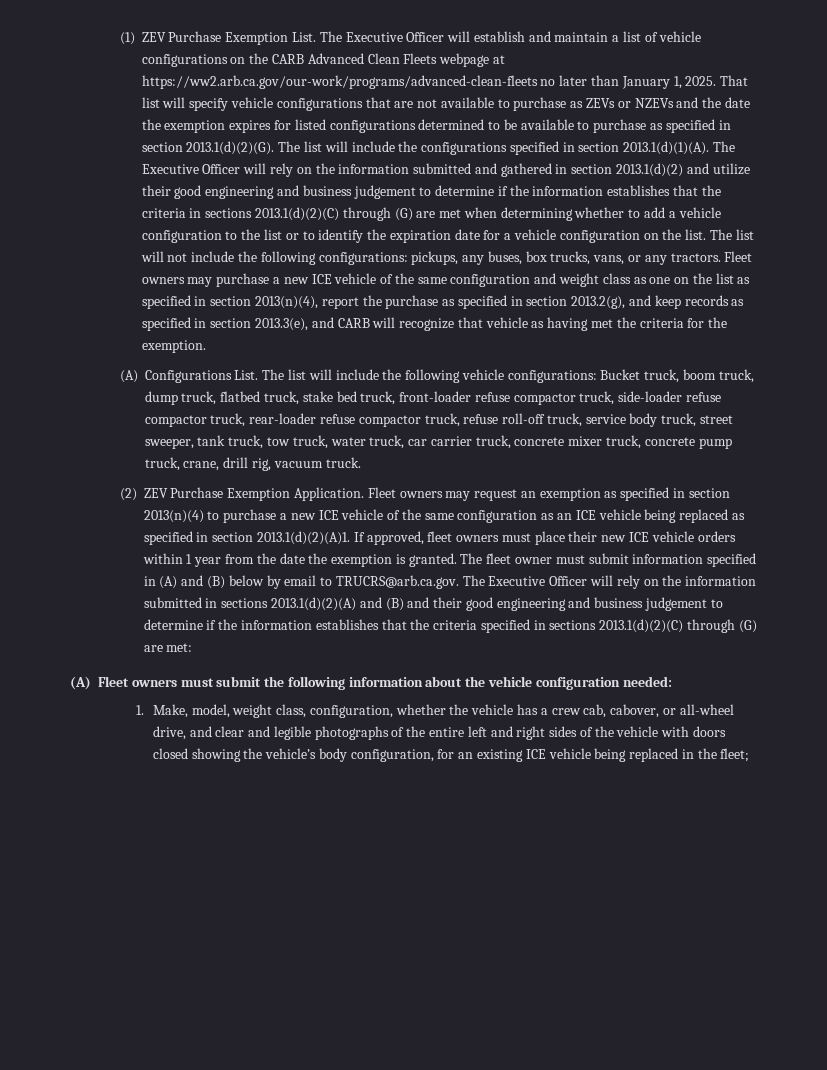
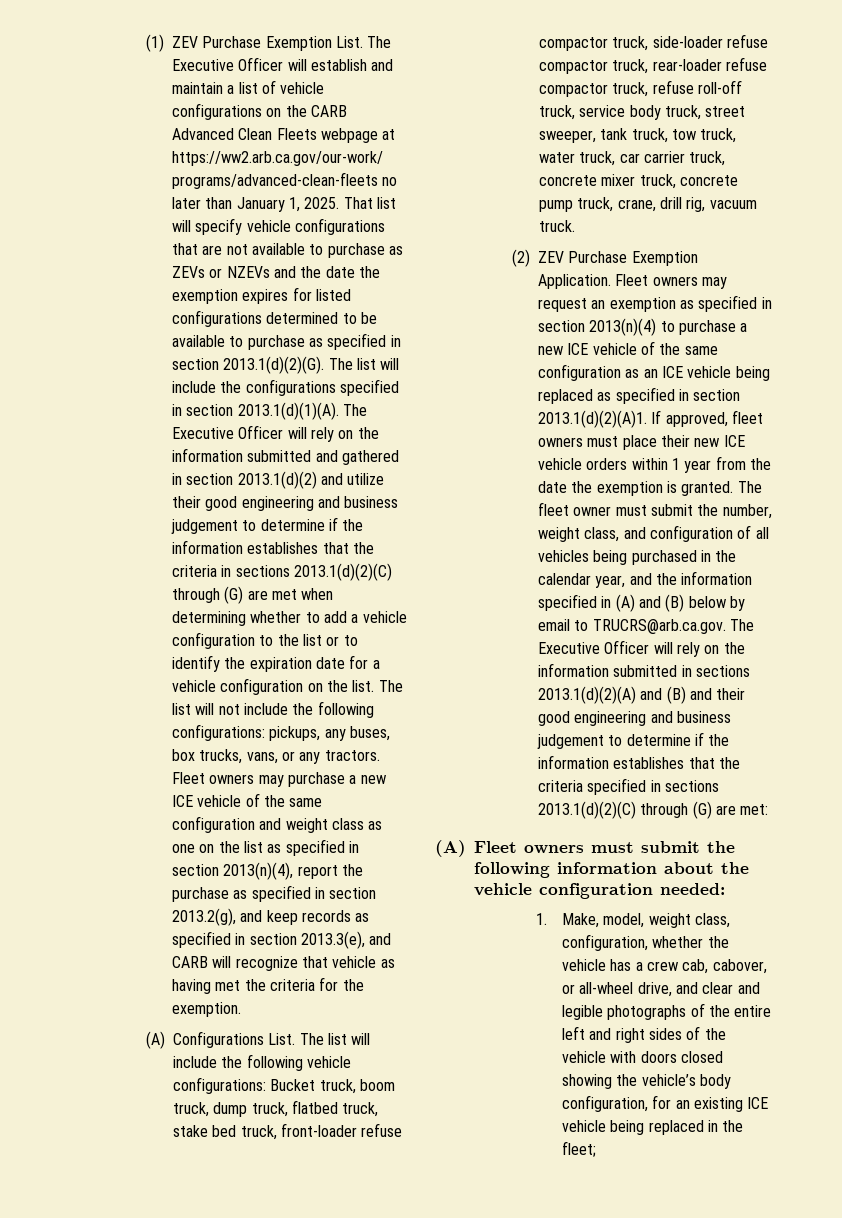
- The fleet owner must submit information specified in (A) and (B) below by email to TRUCRS@arb.ca.gov. The Executive Officer will rely on the information submitted in sections 2013.1(d)(2)(A) and (B) and their good engineering and business judgement to determine if the information establishes that the criteria specified in sections 2013.1(d)(2)(C) through (G) are met:
+ The fleet owner must submit the number, weight class, and configuration of all vehicles being purchased in the calendar year, and the information specified in (A) and (B) below by email to TRUCRS@arb.ca.gov. The Executive Officer will rely on the information submitted in sections 2013.1(d)(2)(A) and (B) and their good engineering and business judgement to determine if the information establishes that the criteria specified in sections 2013.1(d)(2)(C) through (G) are met:

